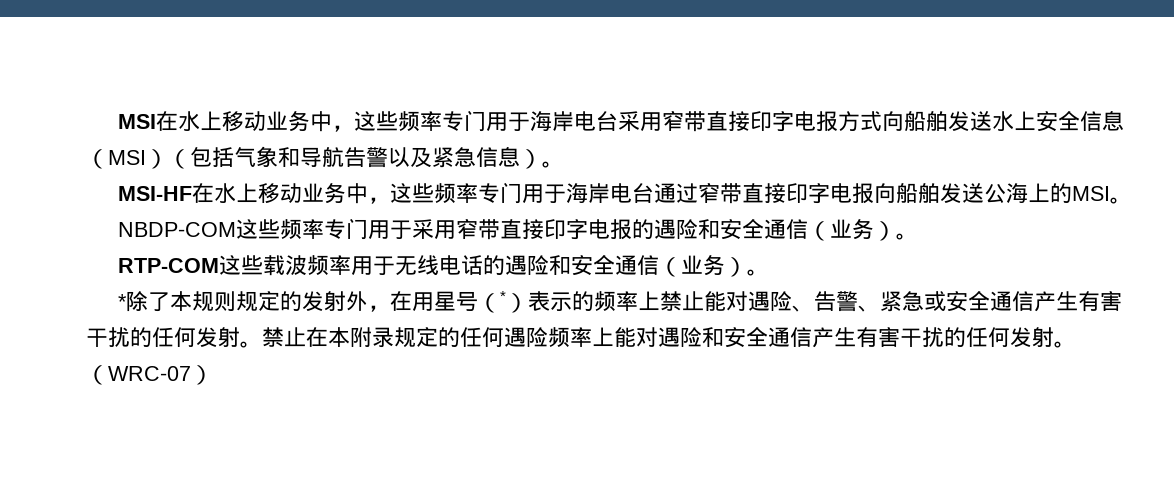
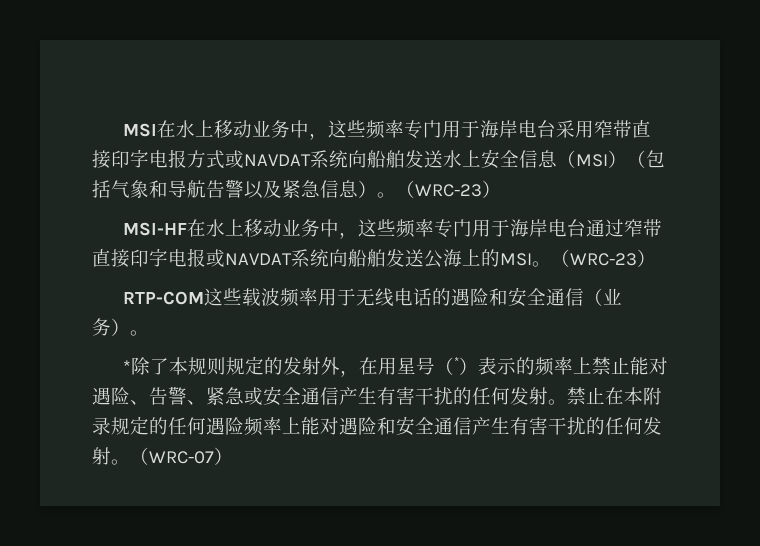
- MSI在水上移动业务中，这些频率专门用于海岸电台采用窄带直接印字电报方式向船舶发送水上安全信息（MSI）（包括气象和导航告警以及紧急信息）。
+ MSI在水上移动业务中，这些频率专门用于海岸电台采用窄带直接印字电报方式或NAVDAT系统向船舶发送水上安全信息（MSI）（包括气象和导航告警以及紧急信息）。（WRC-23）
- MSI-HF在水上移动业务中，这些频率专门用于海岸电台通过窄带直接印字电报向船舶发送公海上的MSI。
- NBDP-COM这些频率专门用于采用窄带直接印字电报的遇险和安全通信（业务）。
+ MSI-HF在水上移动业务中，这些频率专门用于海岸电台通过窄带直接印字电报或NAVDAT系统向船舶发送公海上的MSI。（WRC-23）

